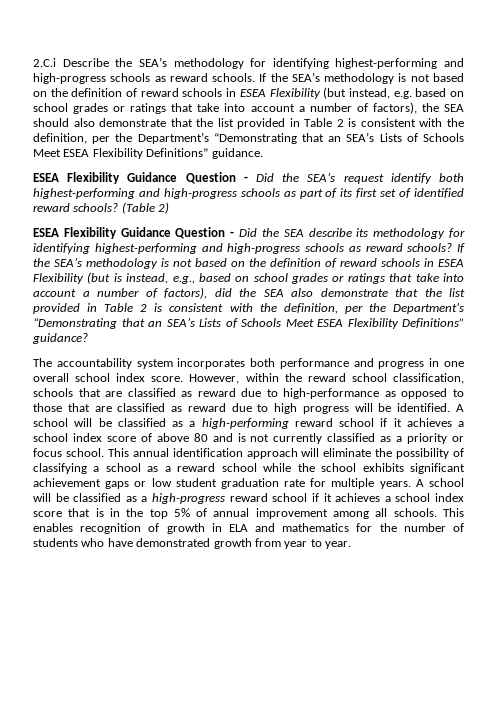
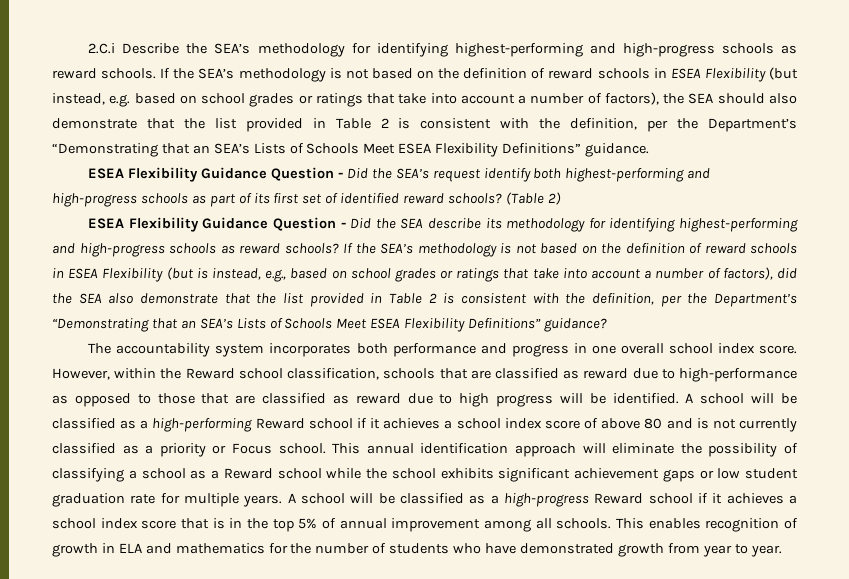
- However, within the reward school classification, schools that are classified as reward due to high-performance as opposed to those that are classified as reward due to high progress will be identified.
+ However, within the Reward school classification, schools that are classified as reward due to high-performance as opposed to those that are classified as reward due to high progress will be identified.
- A school will be classified as a high-performing reward school if it achieves a school index score of above 80 and is not currently classified as a priority or focus school.
+ A school will be classified as a high-performing Reward school if it achieves a school index score of above 80 and is not currently classified as a priority or Focus school.
- This annual identification approach will eliminate the possibility of classifying a school as a reward school while the school exhibits significant achievement gaps or low student graduation rate for multiple years.
+ This annual identification approach will eliminate the possibility of classifying a school as a Reward school while the school exhibits significant achievement gaps or low student graduation rate for multiple years.
- A school will be classified as a high-progress reward school if it achieves a school index score that is in the top 5% of annual improvement among all schools.
+ A school will be classified as a high-progress Reward school if it achieves a school index score that is in the top 5% of annual improvement among all schools.

